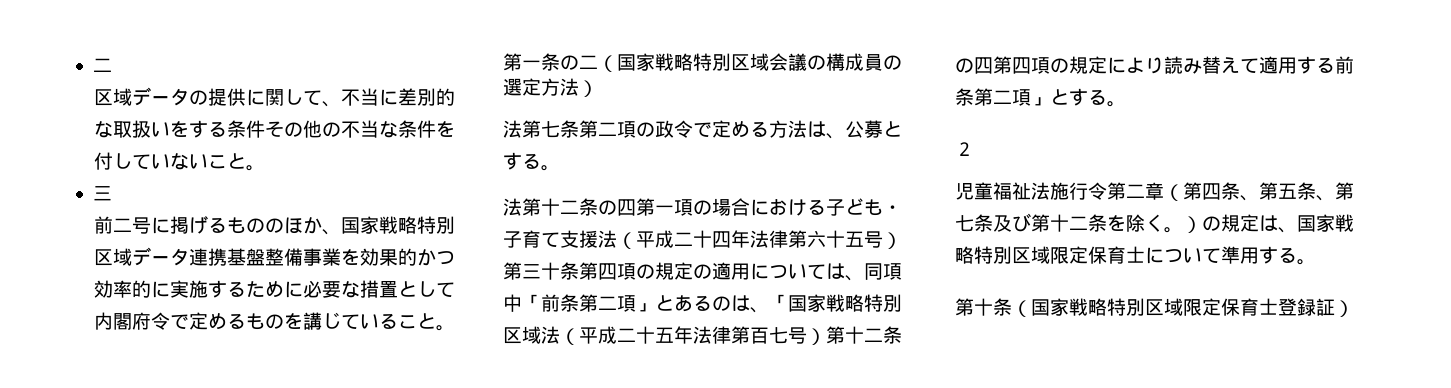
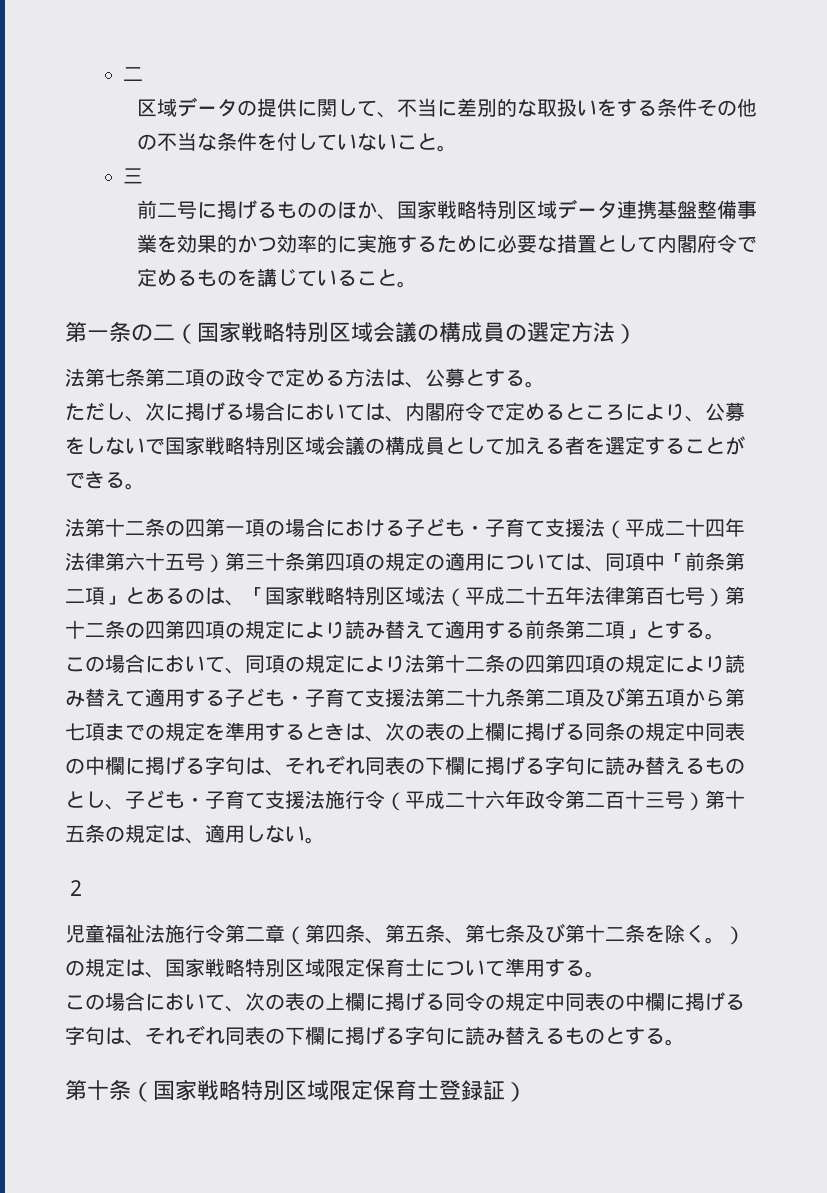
+ ただし、次に掲げる場合においては、内閣府令で定めるところにより、公募をしないで国家戦略特別区域会議の構成員として加える者を選定することができる。
+ この場合において、同項の規定により法第十二条の四第四項の規定により読み替えて適用する子ども・子育て支援法第二十九条第二項及び第五項から第七項までの規定を準用するときは、次の表の上欄に掲げる同条の規定中同表の中欄に掲げる字句は、それぞれ同表の下欄に掲げる字句に読み替えるものとし、子ども・子育て支援法施行令（平成二十六年政令第二百十三号）第十五条の規定は、適用しない。
+ この場合において、次の表の上欄に掲げる同令の規定中同表の中欄に掲げる字句は、それぞれ同表の下欄に掲げる字句に読み替えるものとする。

